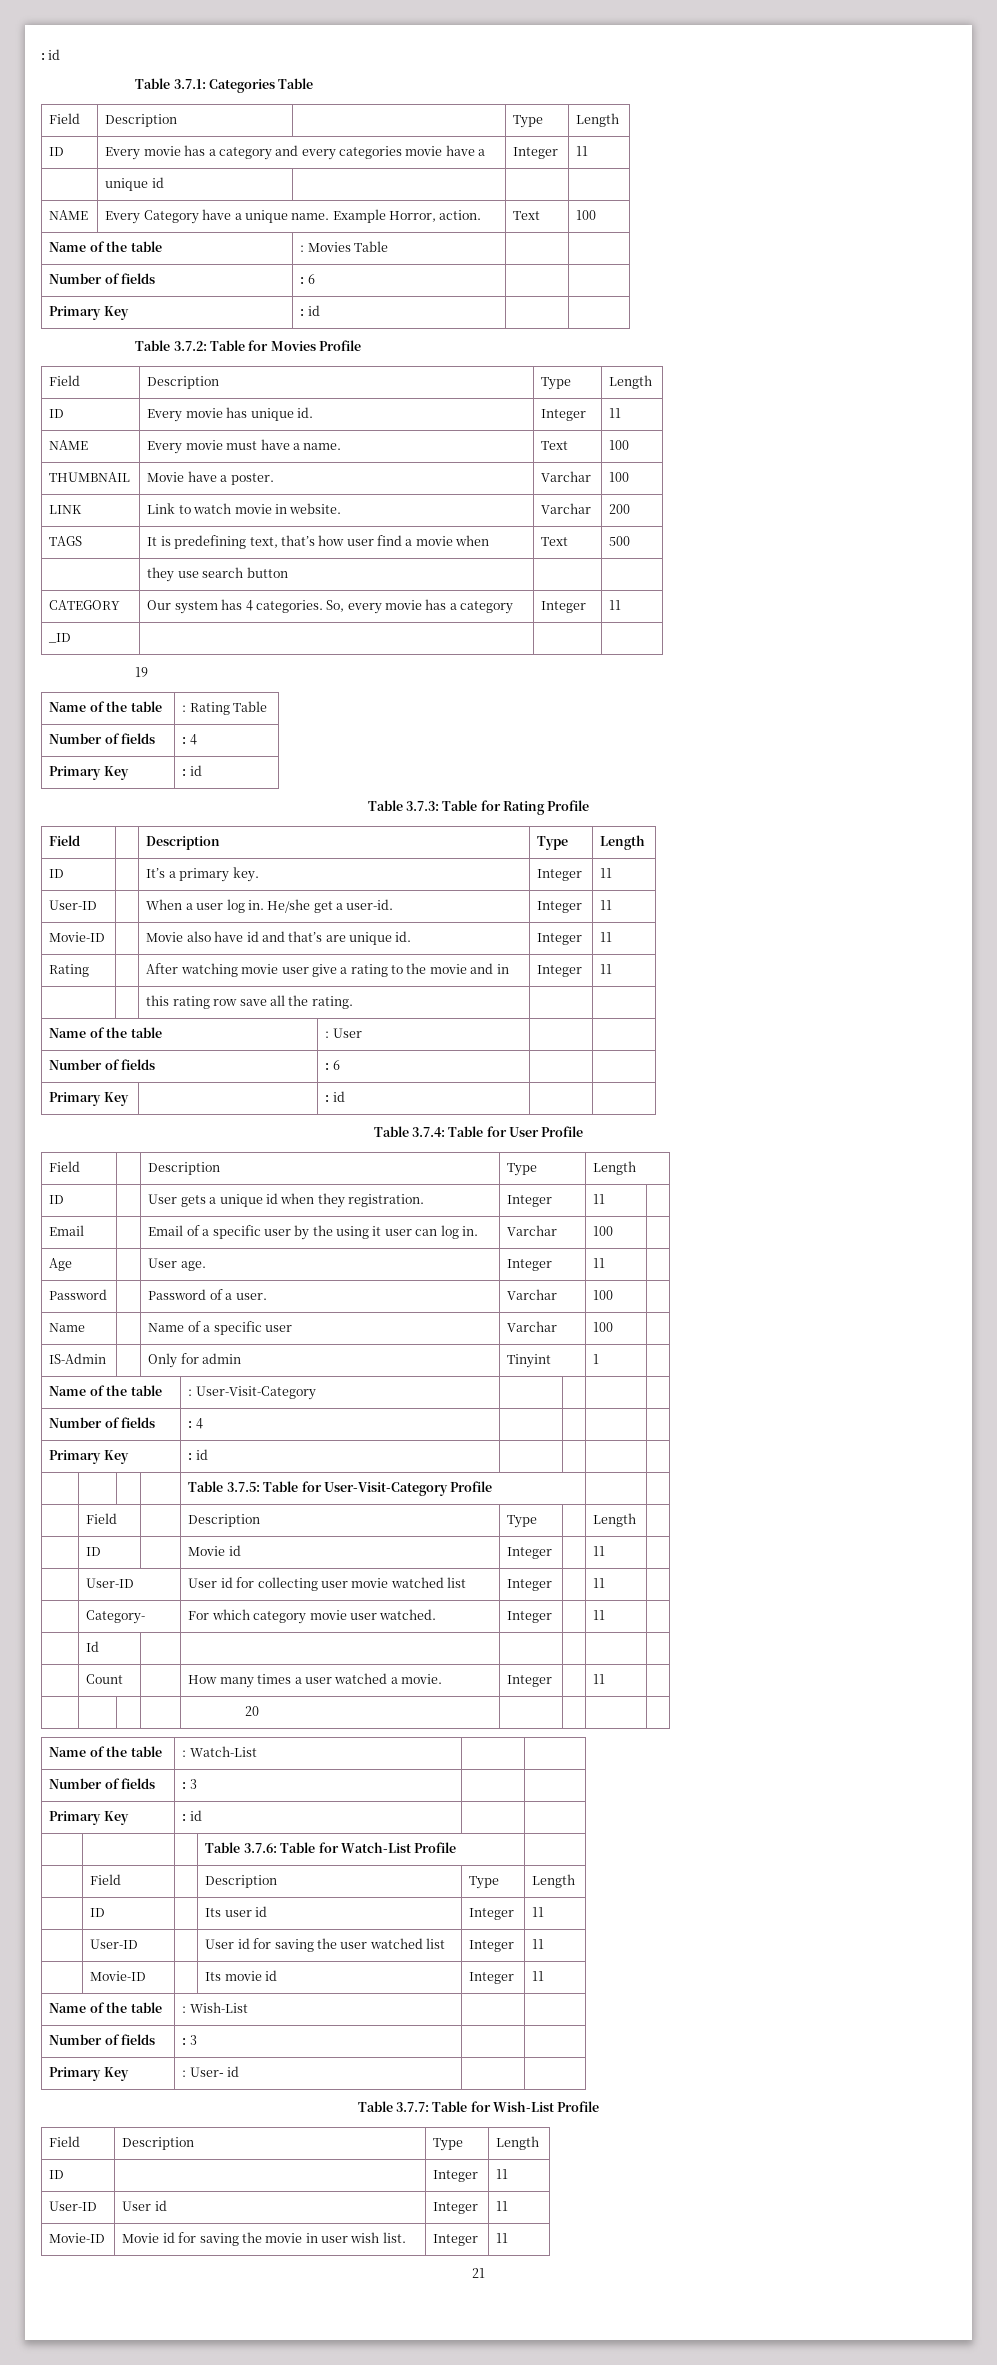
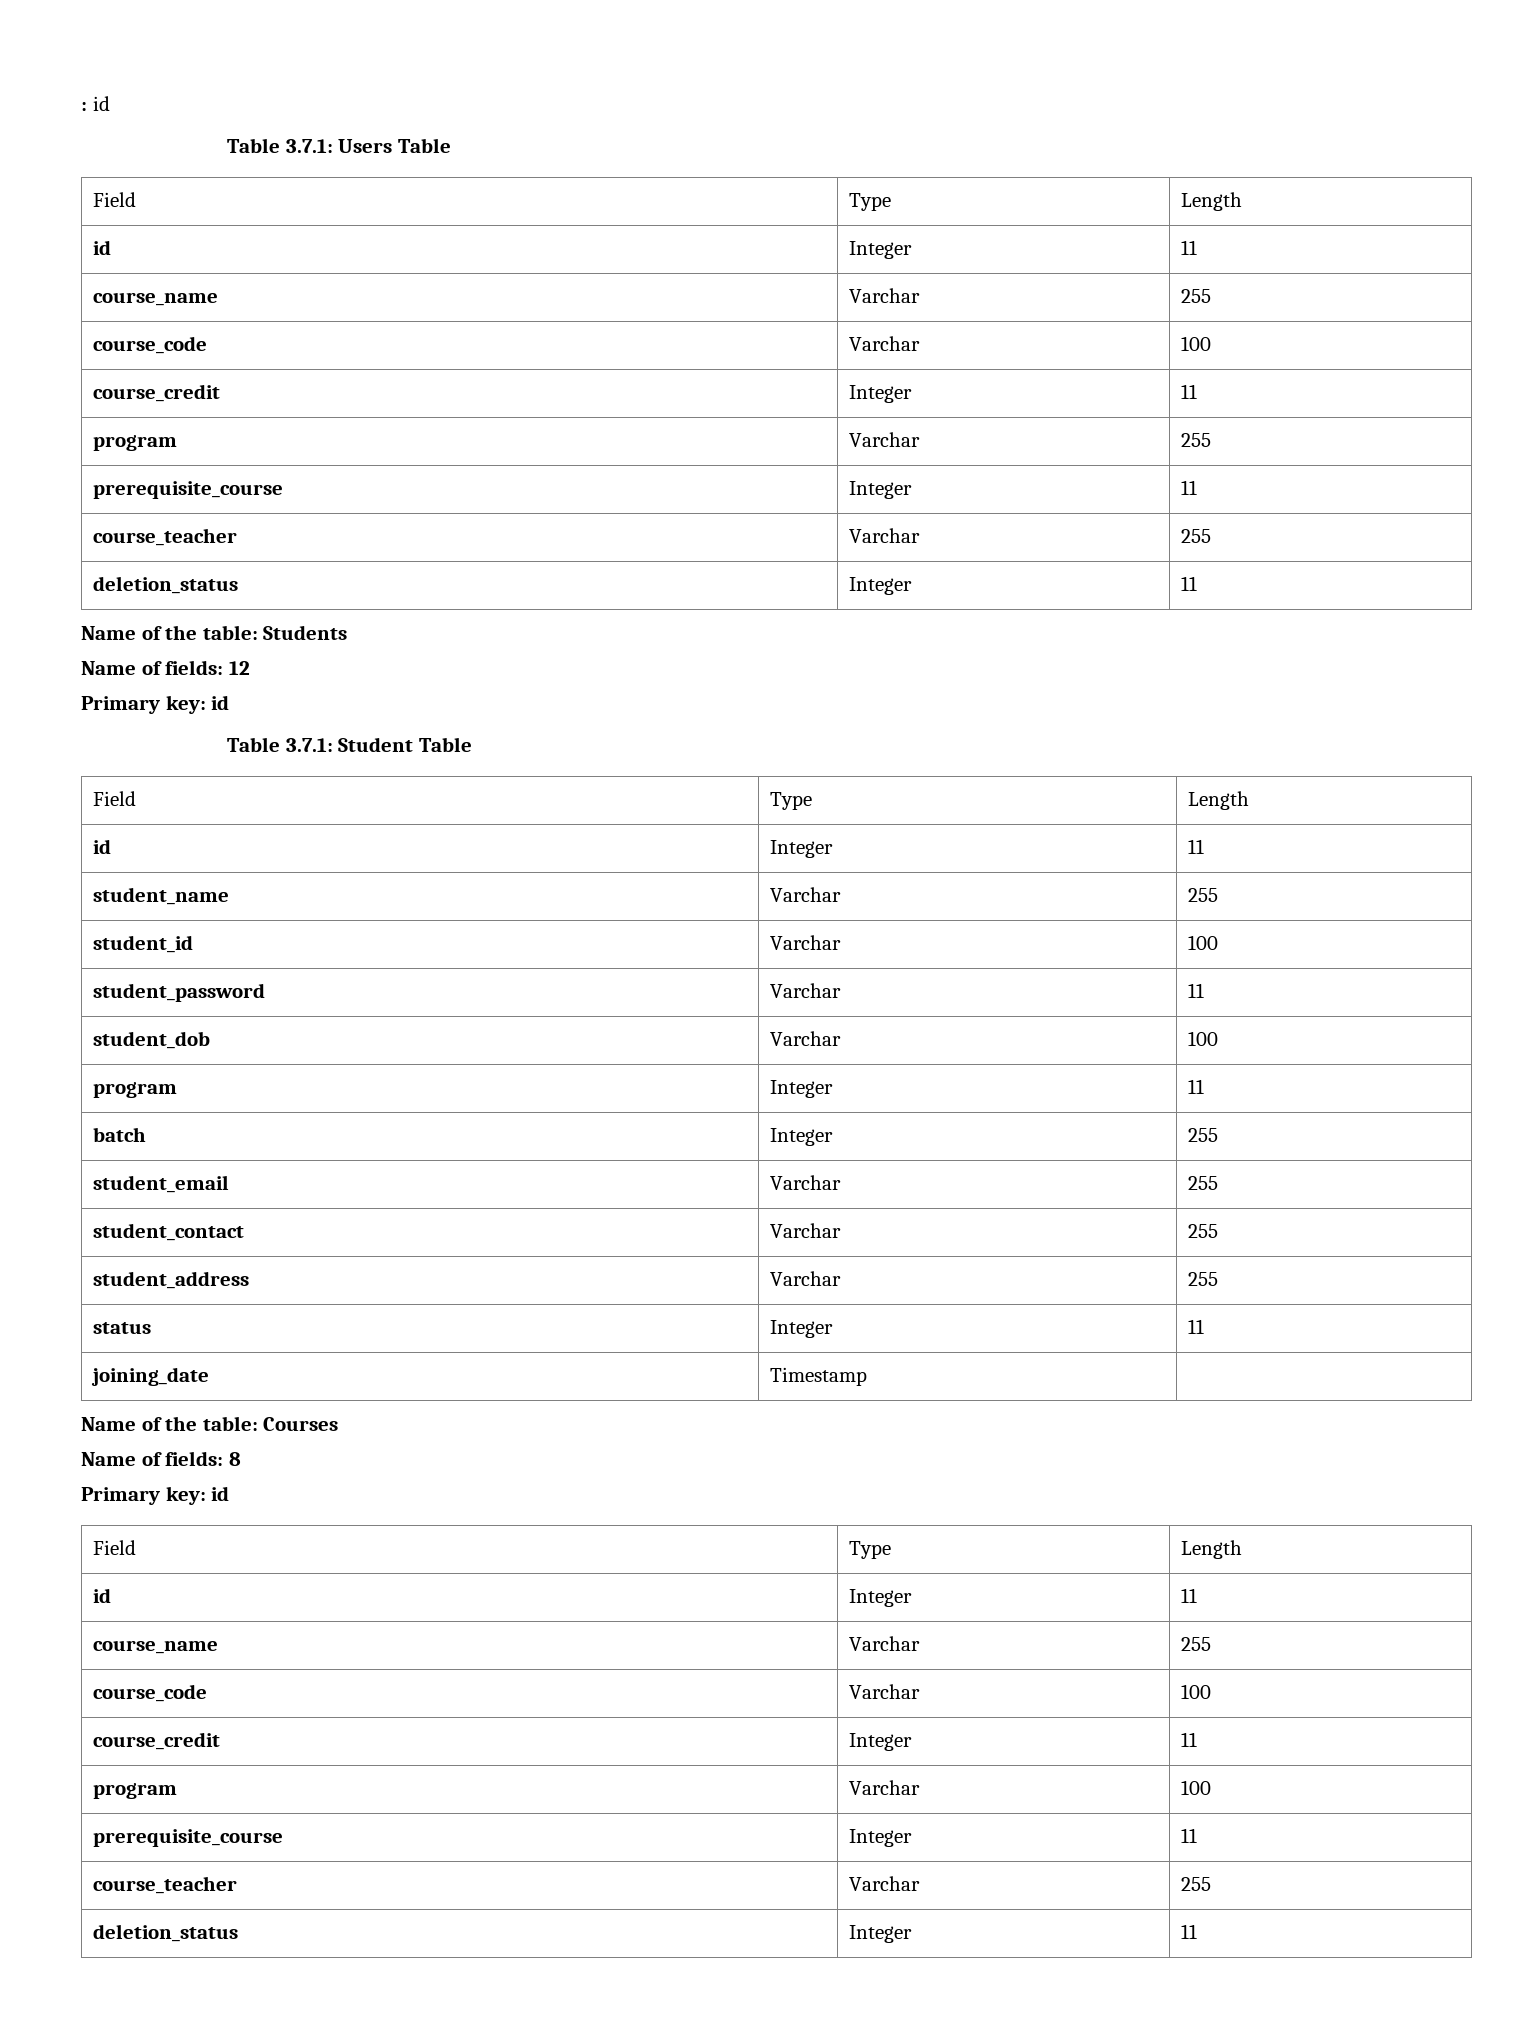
- Table 3.7.1: Categories Table
- Field | Description | | Type | Length
- ID | Every movie has a category and every categories movie have a | Integer | 11
- | unique id | | |
- NAME | Every Category have a unique name. Example Horror, action. | Text | 100
- Name of the table | : Movies Table | |
- Number of fields | : 6 | |
- Primary Key | : id | |
- Table 3.7.2: Table for Movies Profile
- Field | Description | Type | Length
- ID | Every movie has unique id. | Integer | 11
- NAME | Every movie must have a name. | Text | 100
- THUMBNAIL | Movie have a poster. | Varchar | 100
- LINK | Link to watch movie in website. | Varchar | 200
- TAGS | It is predefining text, that’s how user find a movie when | Text | 500
- | they use search button | |
- CATEGORY | Our system has 4 categories. So, every movie has a category | Integer | 11
- _ID | | |
- 19
- Name of the table | : Rating Table
- Number of fields | : 4
- Primary Key | : id
- Table 3.7.3: Table for Rating Profile
- Field | | Description | Type | Length
- ID | | It’s a primary key. | Integer | 11
- User-ID | | When a user log in. He/she get a user-id. | Integer | 11
- Movie-ID | | Movie also have id and that’s are unique id. | Integer | 11
- Rating | | After watching movie user give a rating to the movie and in | Integer | 11
- | | this rating row save all the rating. | |
- Name of the table | : User | |
- Number of fields | : 6 | |
- Primary Key | | : id | |
- Table 3.7.4: Table for User Profile
- Field | | Description | Type | Length
- ID | | User gets a unique id when they registration. | Integer | 11 |
- Email | | Email of a specific user by the using it user can log in. | Varchar | 100 |
- Age | | User age. | Integer | 11 |
- Password | | Password of a user. | Varchar | 100 |
- Name | | Name of a specific user | Varchar | 100 |
- IS-Admin | | Only for admin | Tinyint | 1 |
- Name of the table | : User-Visit-Category | | | |
- Number of fields | : 4 | | | |
- Primary Key | : id | | | |
- | | | | Table 3.7.5: Table for User-Visit-Category Profile | |
- | Field | | Description | Type | | Length |
- | ID | | Movie id | Integer | | 11 |
- | User-ID | User id for collecting user movie watched list | Integer | | 11 |
- | Category- | For which category movie user watched. | Integer | | 11 |
- | Id | | | | | |
- | Count | | How many times a user watched a movie. | Integer | | 11 |
- | | | | 20 | | | |
- Name of the table | : Watch-List | |
- Number of fields | : 3 | |
- Primary Key | : id | |
- | | | Table 3.7.6: Table for Watch-List Profile |
- | Field | | Description | Type | Length
- | ID | | Its user id | Integer | 11
- | User-ID | | User id for saving the user watched list | Integer | 11
- | Movie-ID | | Its movie id | Integer | 11
- Name of the table | : Wish-List | |
- Number of fields | : 3 | |
- Primary Key | : User- id | |
- Table 3.7.7: Table for Wish-List Profile
- Field | Description | Type | Length
- ID | | Integer | 11
- User-ID | User id | Integer | 11
- Movie-ID | Movie id for saving the movie in user wish list. | Integer | 11
- 21
+ Table 3.7.1: Users Table
+ Field | Type | Length
+ id | Integer | 11
+ course_name | Varchar | 255
+ course_code | Varchar | 100
+ course_credit | Integer | 11
+ program | Varchar | 255
+ prerequisite_course | Integer | 11
+ course_teacher | Varchar | 255
+ deletion_status | Integer | 11
+ Name of the table: Students
+ Name of fields: 12
+ Primary key: id
+ Table 3.7.1: Student Table
+ Field | Type | Length
+ id | Integer | 11
+ student_name | Varchar | 255
+ student_id | Varchar | 100
+ student_password | Varchar | 11
+ student_dob | Varchar | 100
+ program | Integer | 11
+ batch | Integer | 255
+ student_email | Varchar | 255
+ student_contact | Varchar | 255
+ student_address | Varchar | 255
+ status | Integer | 11
+ joining_date | Timestamp |
+ Name of the table: Courses
+ Name of fields: 8
+ Primary key: id
+ Field | Type | Length
+ id | Integer | 11
+ course_name | Varchar | 255
+ course_code | Varchar | 100
+ course_credit | Integer | 11
+ program | Varchar | 100
+ prerequisite_course | Integer | 11
+ course_teacher | Varchar | 255
+ deletion_status | Integer | 11

